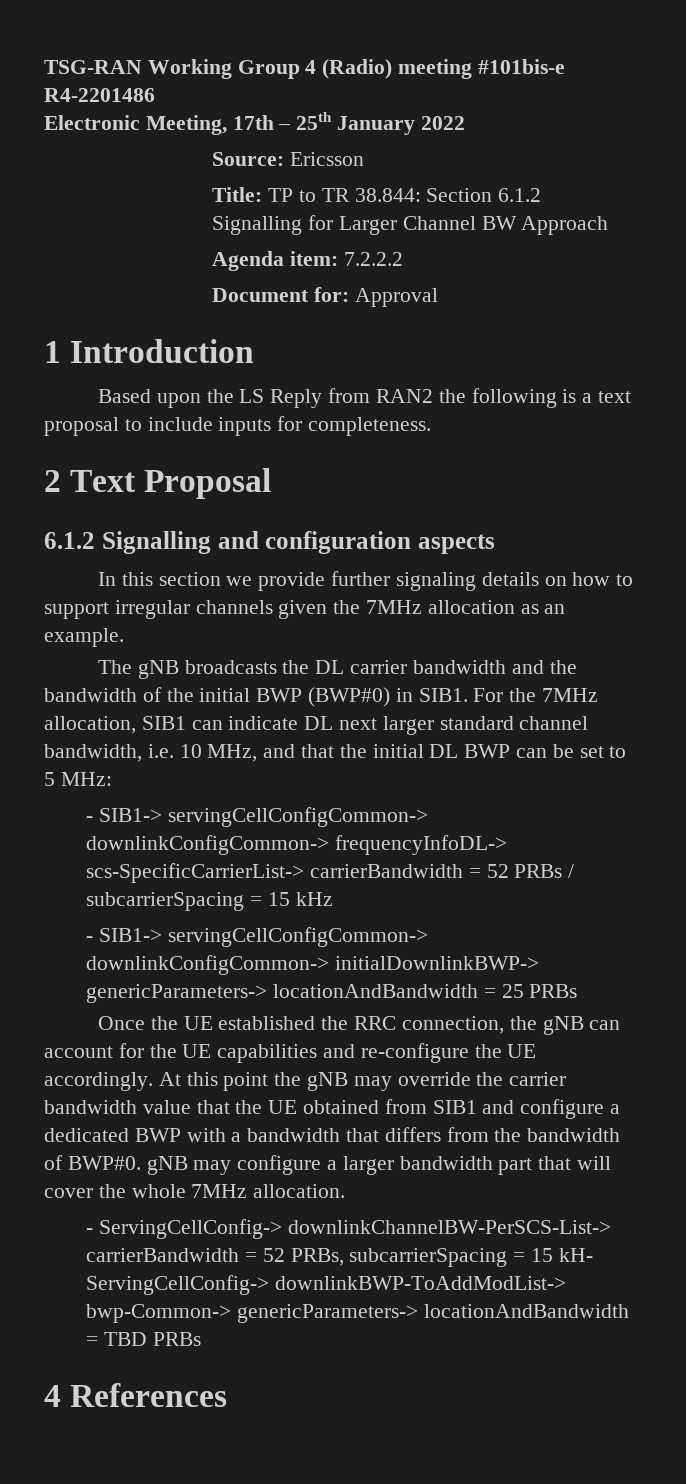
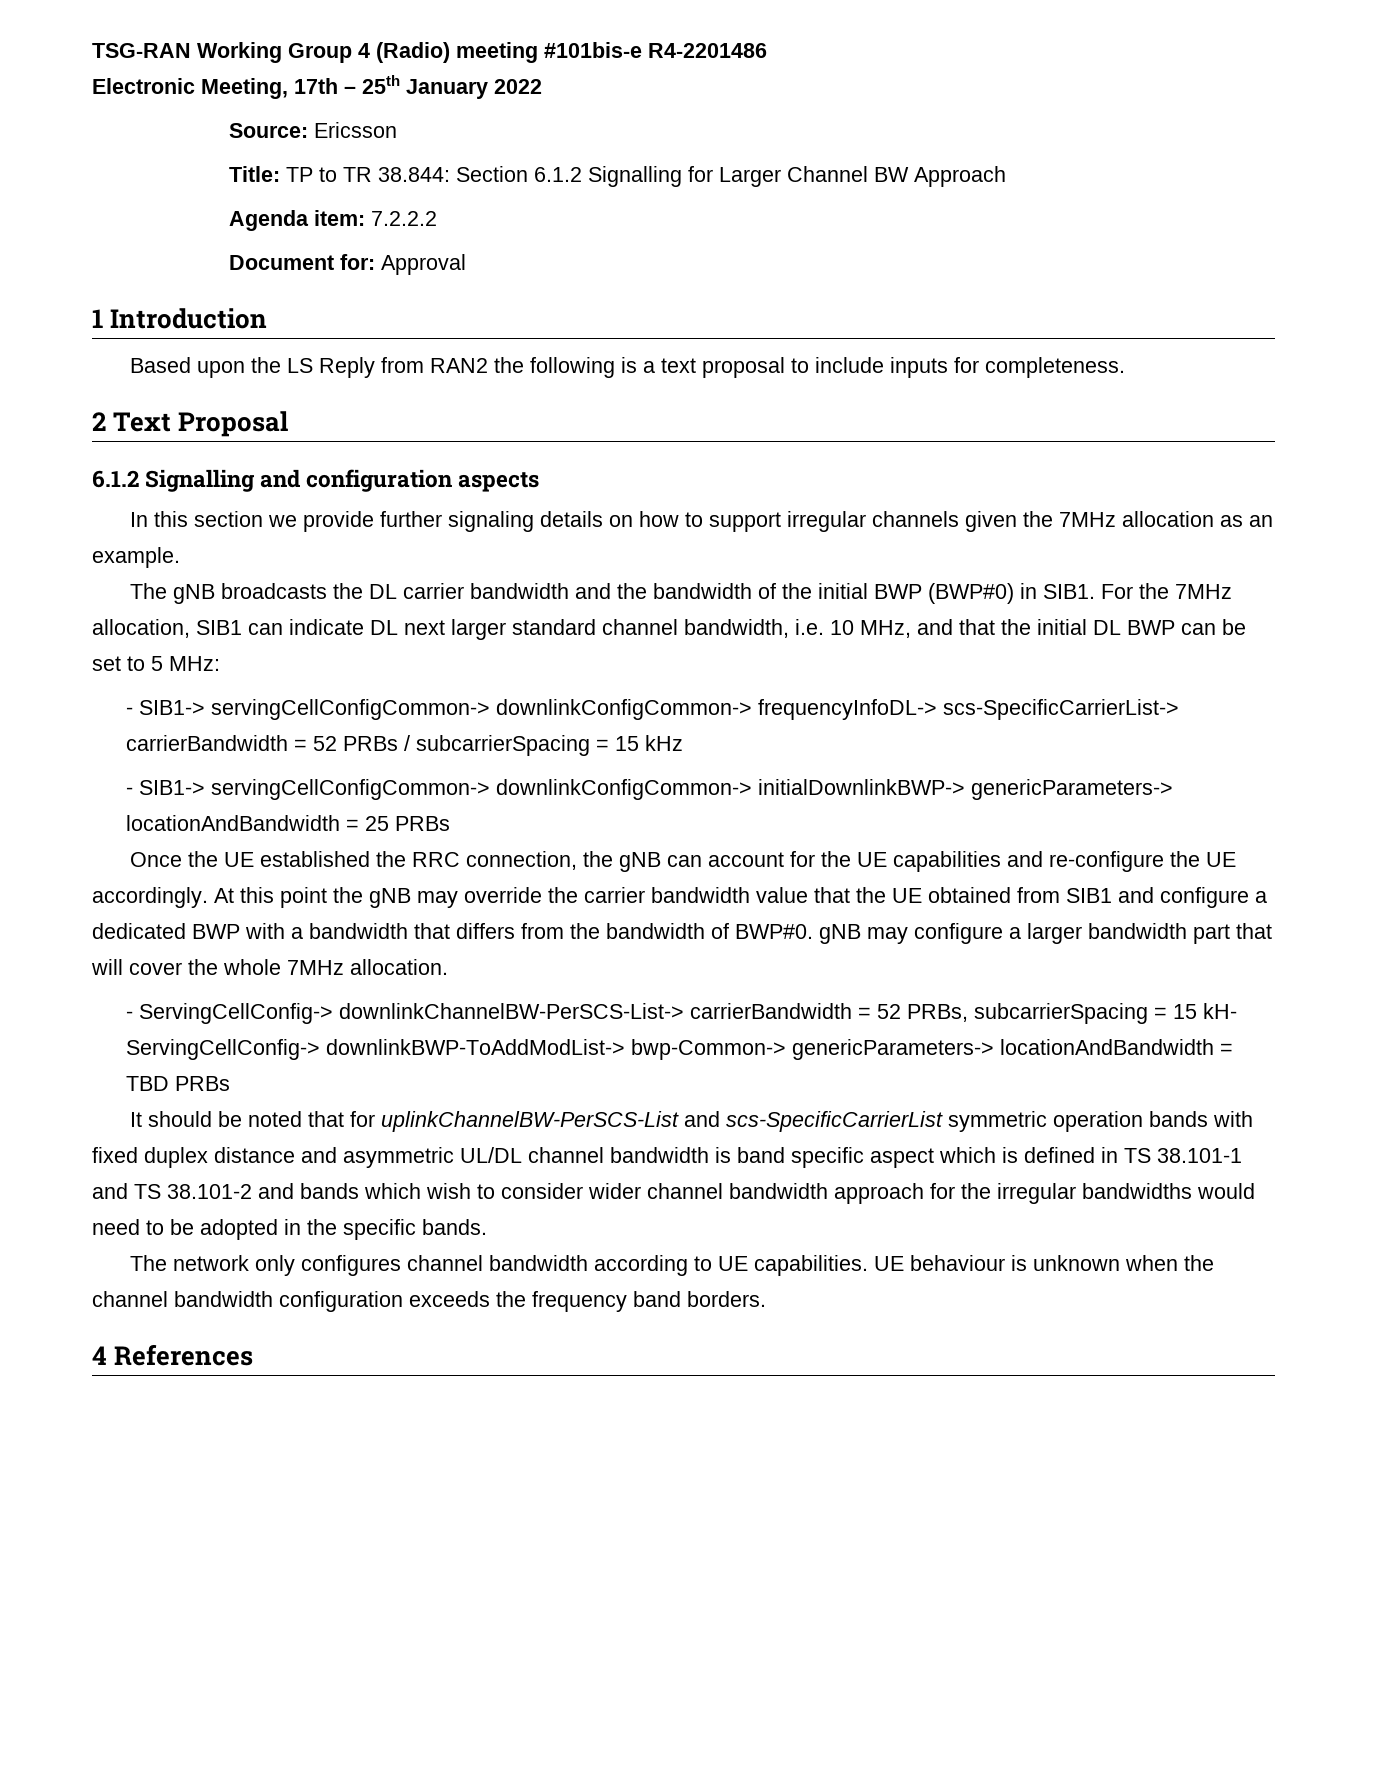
+ It should be noted that for uplinkChannelBW-PerSCS-List and scs-SpecificCarrierList symmetric operation bands with fixed duplex distance and asymmetric UL/DL channel bandwidth is band specific aspect which is defined in TS 38.101-1 and TS 38.101-2 and bands which wish to consider wider channel bandwidth approach for the irregular bandwidths would need to be adopted in the specific bands.
+ The network only configures channel bandwidth according to UE capabilities. UE behaviour is unknown when the channel bandwidth configuration exceeds the frequency band borders.

